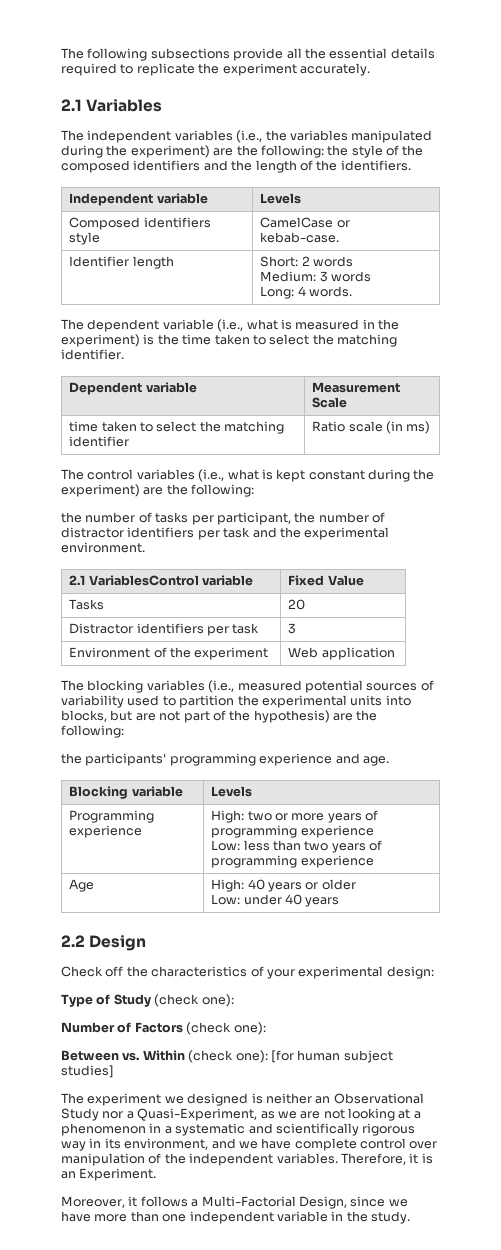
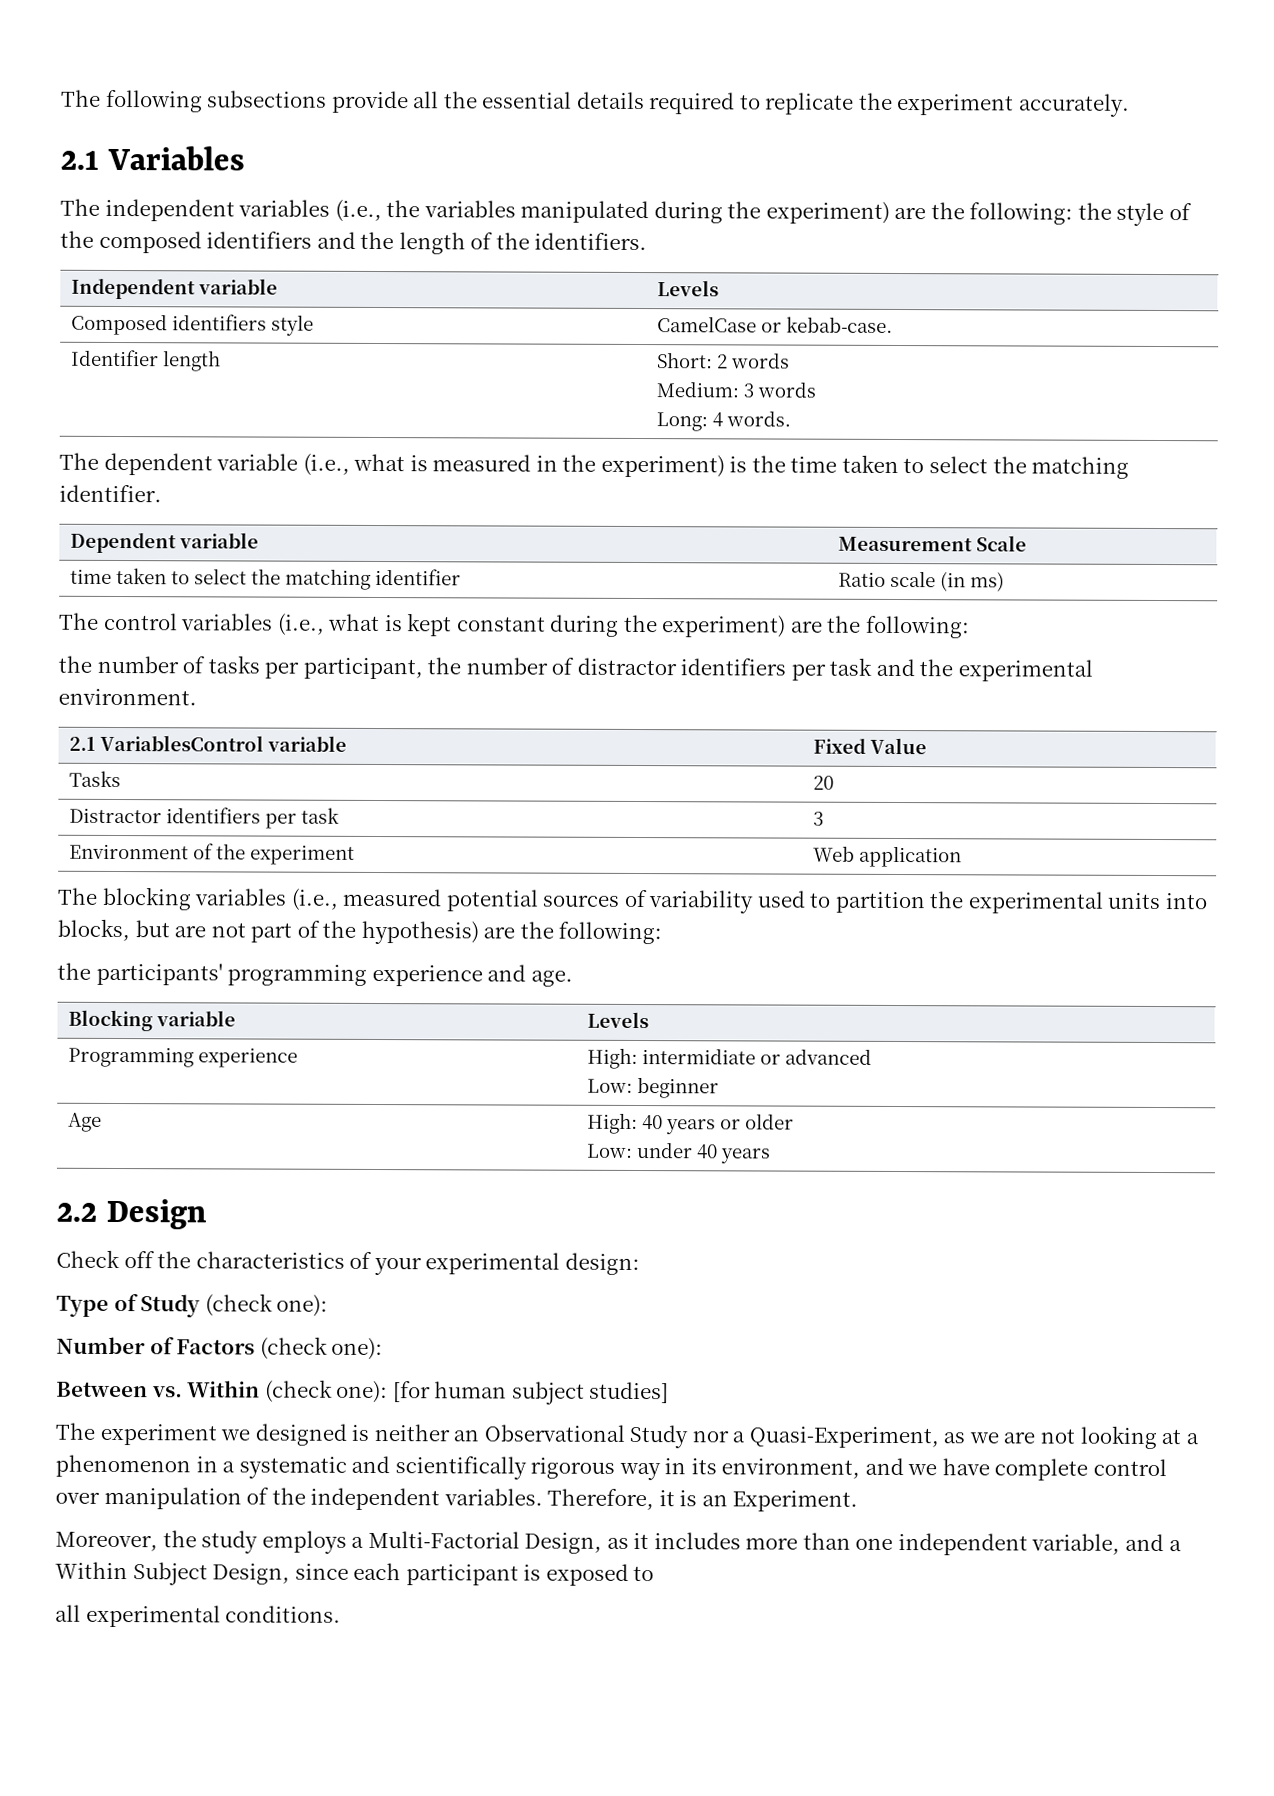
- Programming experience | High: two or more years of programming experience
- Low: less than two years of programming experience
+ Programming experience | High: intermidiate or advanced
+ Low: beginner
- Moreover, it follows a Multi-Factorial Design, since we have more than one independent variable in the study.
+ Moreover, the study employs a Multi-Factorial Design, as it includes more than one independent variable, and a Within Subject Design, since each participant is exposed to
+ all experimental conditions.

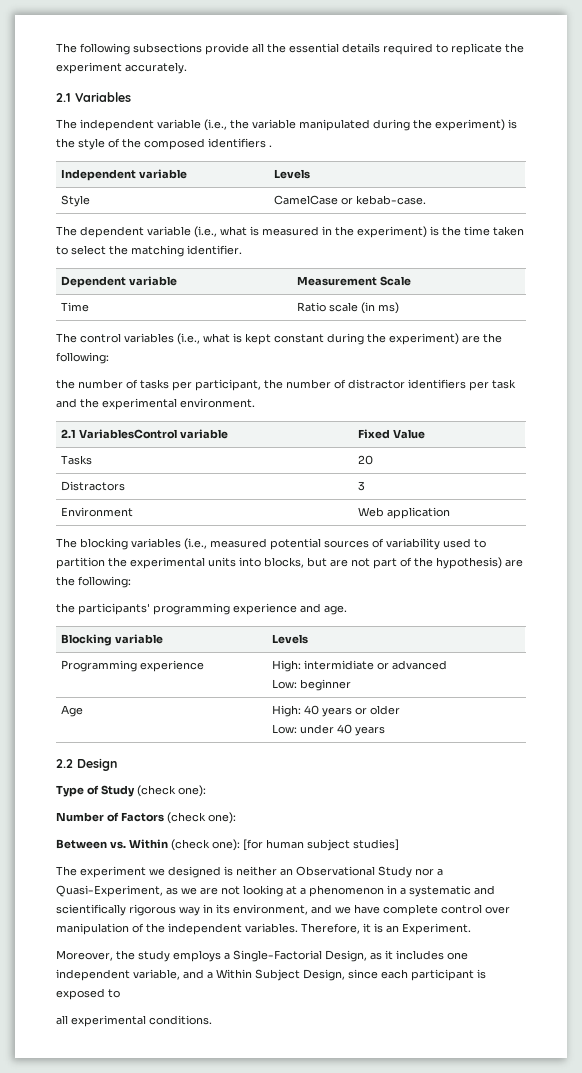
- The independent variables (i.e., the variables manipulated during the experiment) are the following: the style of the composed identifiers and the length of the identifiers.
+ The independent variable (i.e., the variable manipulated during the experiment) is the style of the composed identifiers .
- Composed identifiers style | CamelCase or kebab-case.
+ Style | CamelCase or kebab-case.
- Identifier length | Short: 2 words
- Medium: 3 words
- Long: 4 words.
- time taken to select the matching identifier | Ratio scale (in ms)
+ Time | Ratio scale (in ms)
- Distractor identifiers per task | 3
+ Distractors | 3
- Environment of the experiment | Web application
+ Environment | Web application
- Check off the characteristics of your experimental design:
- Moreover, the study employs a Multi-Factorial Design, as it includes more than one independent variable, and a Within Subject Design, since each participant is exposed to
+ Moreover, the study employs a Single-Factorial Design, as it includes one independent variable, and a Within Subject Design, since each participant is exposed to

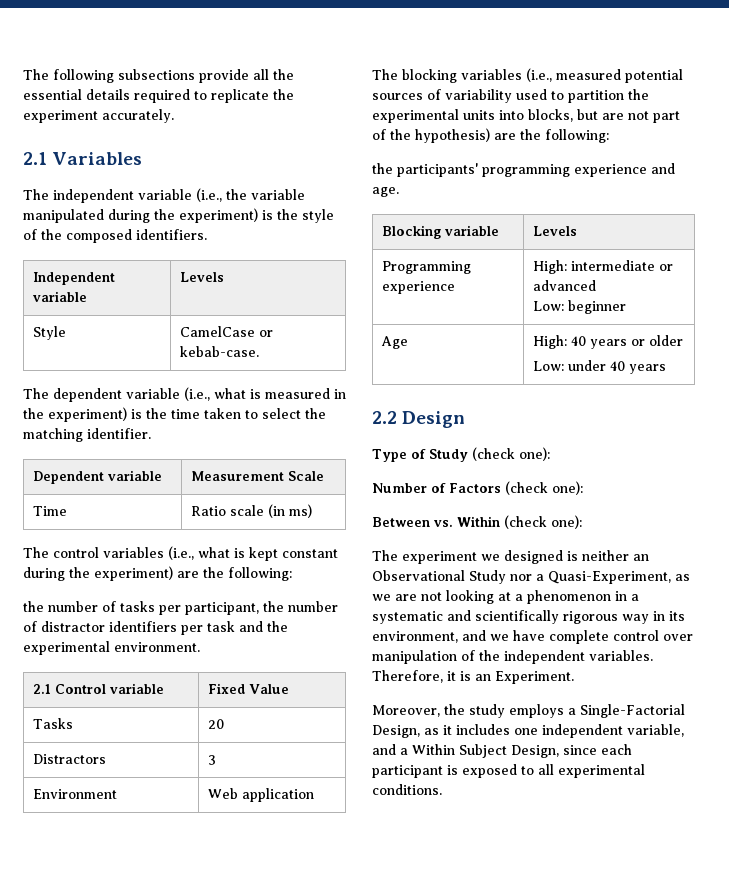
- The independent variable (i.e., the variable manipulated during the experiment) is the style of the composed identifiers .
+ The independent variable (i.e., the variable manipulated during the experiment) is the style of the composed identifiers.
- 2.1 VariablesControl variable | Fixed Value
+ 2.1 Control variable | Fixed Value
- Programming experience | High: intermidiate or advanced
+ Programming experience | High: intermediate or advanced
- Between vs. Within (check one): [for human subject studies]
+ Between vs. Within (check one):
- Moreover, the study employs a Single-Factorial Design, as it includes one independent variable, and a Within Subject Design, since each participant is exposed to
- all experimental conditions.
+ Moreover, the study employs a Single-Factorial Design, as it includes one independent variable, and a Within Subject Design, since each participant is exposed to all experimental conditions.

